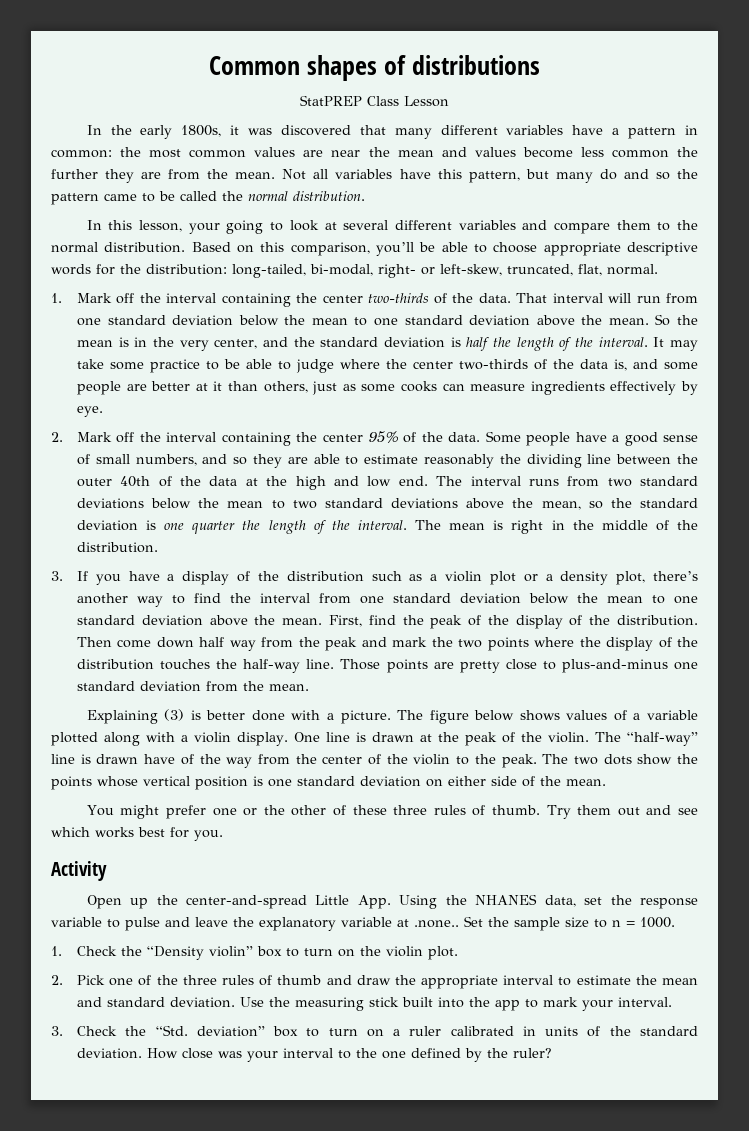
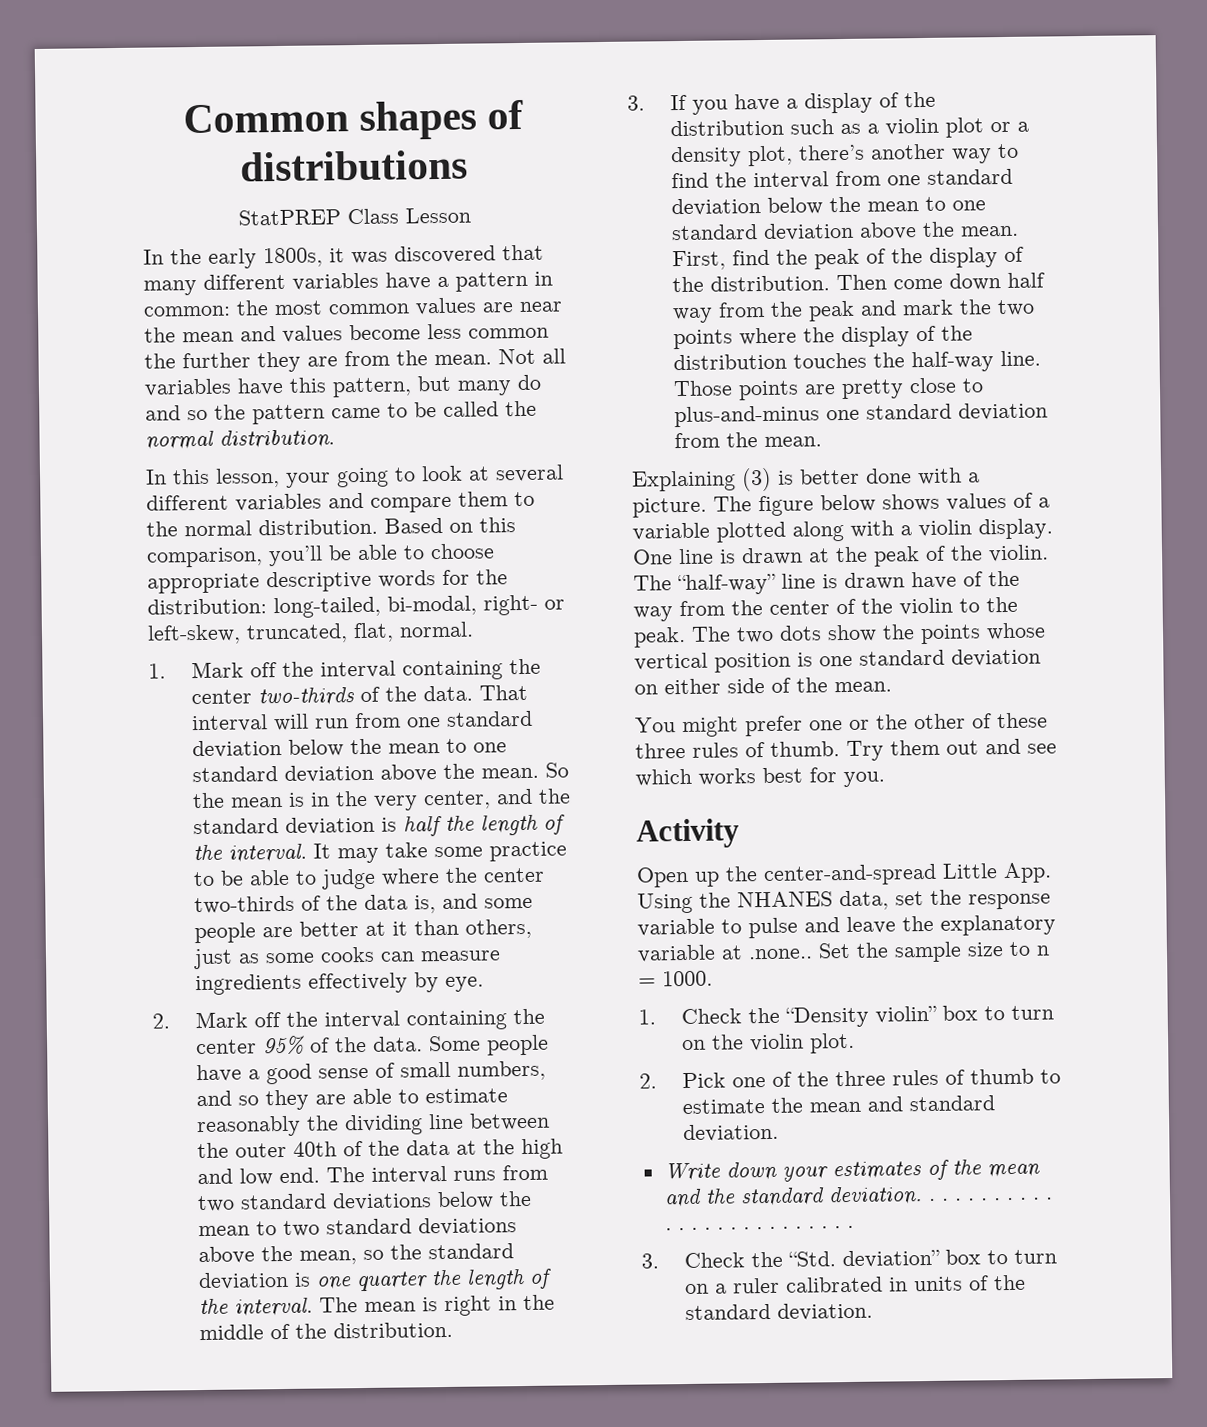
- 2. Pick one of the three rules of thumb and draw the appropriate interval to estimate the mean and standard deviation. Use the measuring stick built into the app to mark your interval.
+ 2. Pick one of the three rules of thumb to estimate the mean and standard deviation.
+ Write down your estimates of the mean and the standard deviation. . . . . . . . . . . . . . . . . . . . . . . . . .
- How close was your interval to the one defined by the ruler?

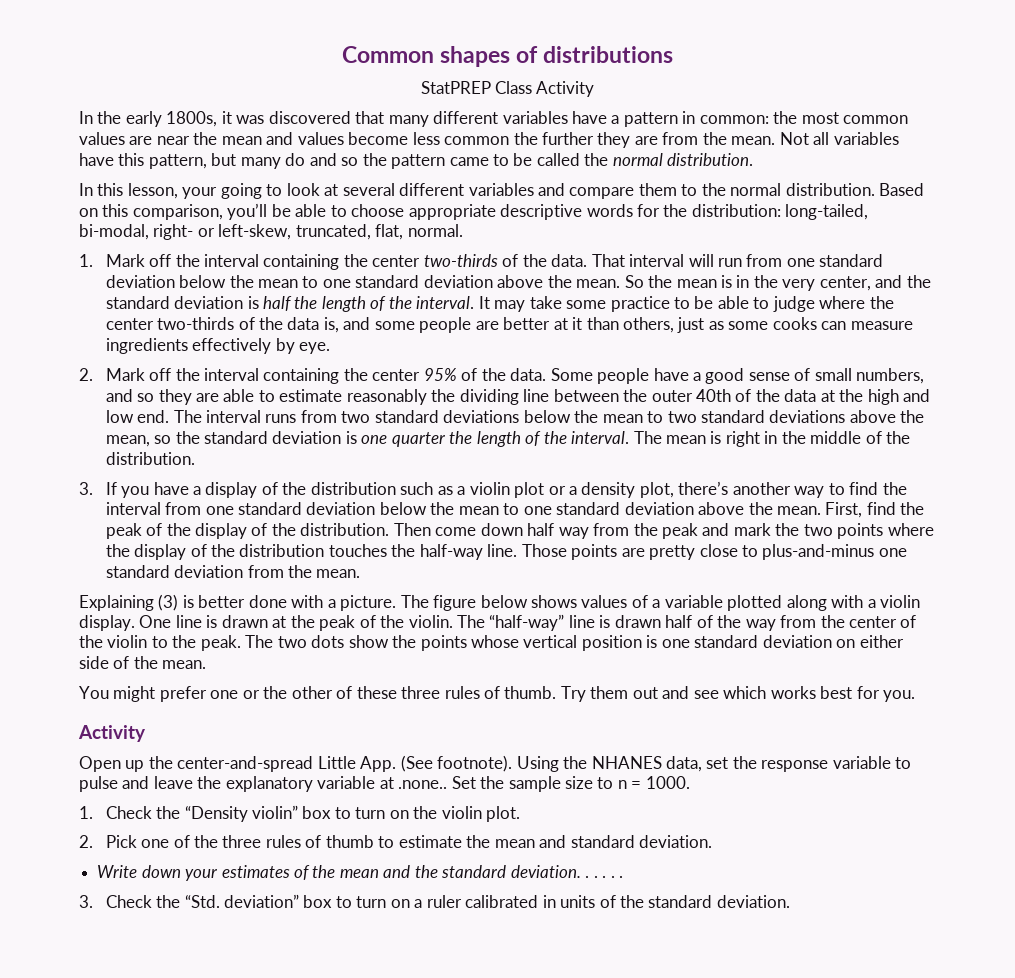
- StatPREP Class Lesson
+ StatPREP Class Activity
- The “half-way” line is drawn have of the way from the center of the violin to the peak.
+ The “half-way” line is drawn half of the way from the center of the violin to the peak.
- Open up the center-and-spread Little App. Using the NHANES data, set the response variable to pulse and leave the explanatory variable at .none..
+ Open up the center-and-spread Little App. (See footnote). Using the NHANES data, set the response variable to pulse and leave the explanatory variable at .none..
- Write down your estimates of the mean and the standard deviation. . . . . . . . . . . . . . . . . . . . . . . . . .
+ Write down your estimates of the mean and the standard deviation. . . . . .

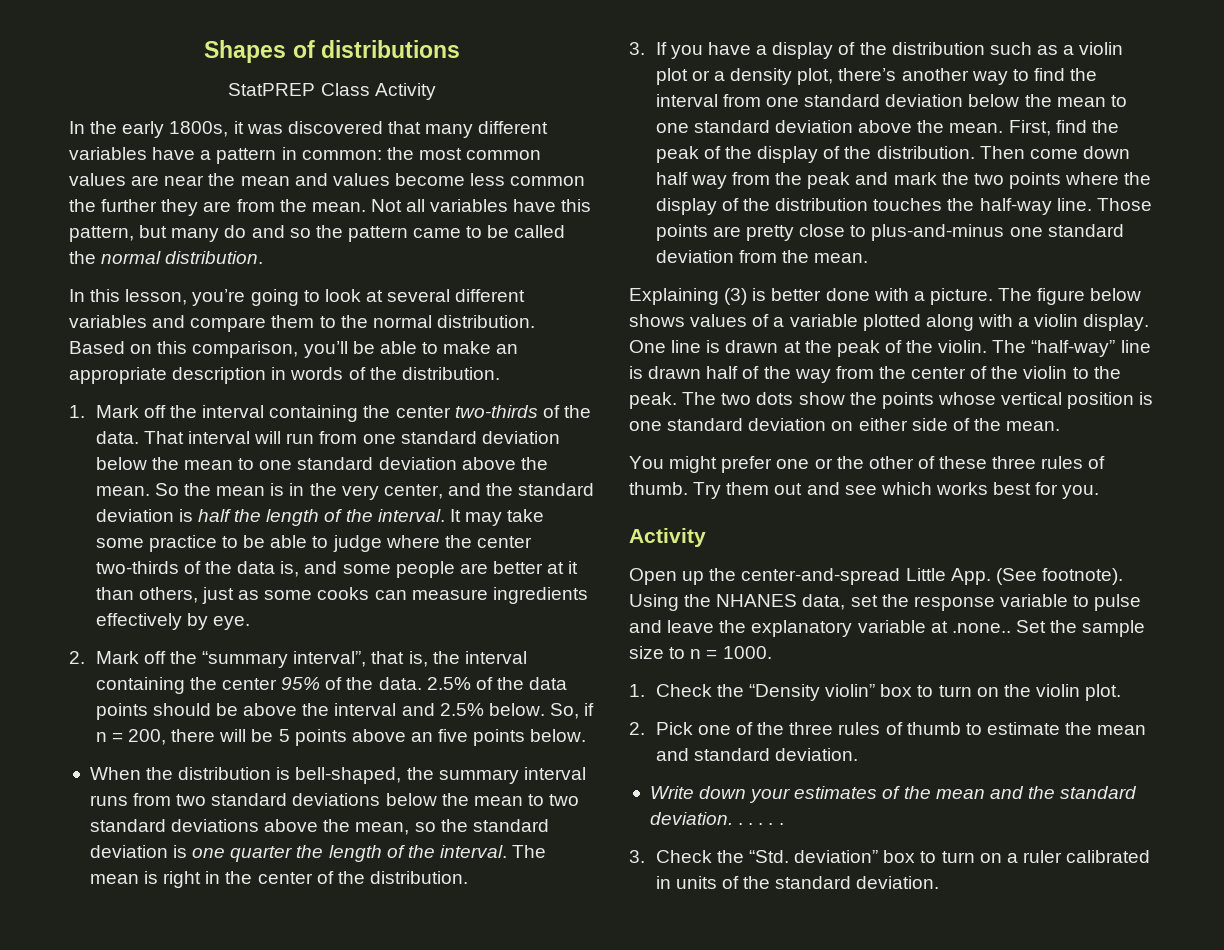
- Common shapes of distributions
+ Shapes of distributions
- In this lesson, your going to look at several different variables and compare them to the normal distribution.
+ In this lesson, you’re going to look at several different variables and compare them to the normal distribution.
- Based on this comparison, you’ll be able to choose appropriate descriptive words for the distribution: long-tailed, bi-modal, right- or left-skew, truncated, flat, normal.
+ Based on this comparison, you’ll be able to make an appropriate description in words of the distribution.
- 2. Mark off the interval containing the center 95% of the data.
+ 2. Mark off the “summary interval”, that is, the interval containing the center 95% of the data.
- Some people have a good sense of small numbers, and so they are able to estimate reasonably the dividing line between the outer 40th of the data at the high and low end. The interval runs from two standard deviations below the mean to two standard deviations above the mean, so the standard deviation is one quarter the length of the interval.
+ 2.5% of the data points should be above the interval and 2.5% below. So, if n = 200, there will be 5 points above an five points below.
+ When the distribution is bell-shaped, the summary interval runs from two standard deviations below the mean to two standard deviations above the mean, so the standard deviation is one quarter the length of the interval.
- The mean is right in the middle of the distribution.
+ The mean is right in the center of the distribution.

